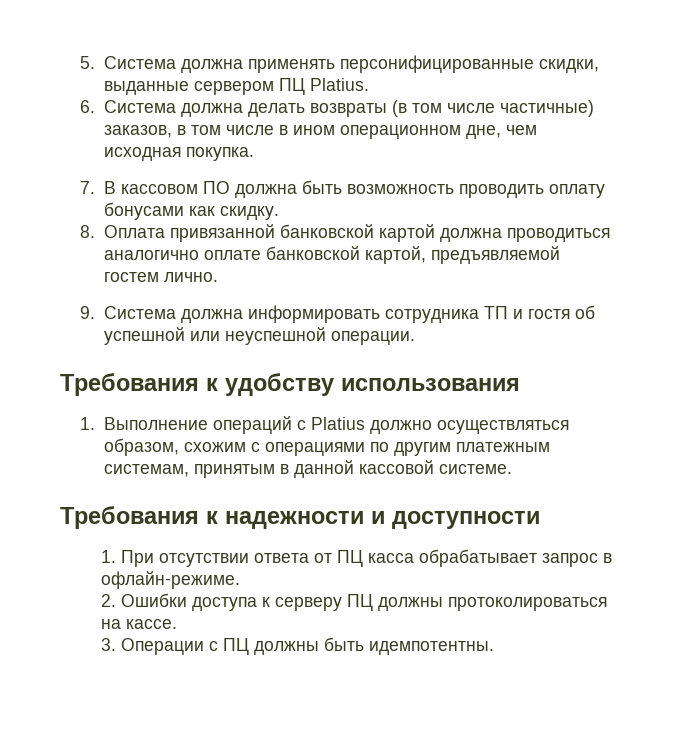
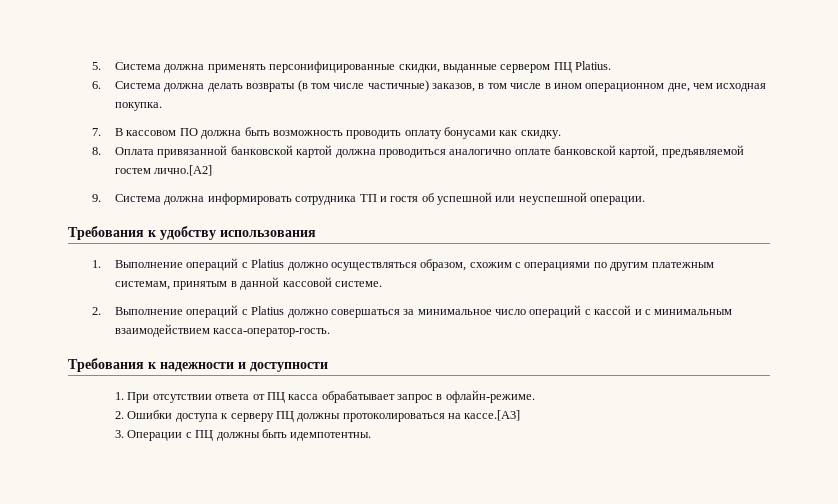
- 8. Оплата привязанной банковской картой должна проводиться аналогично оплате банковской картой, предъявляемой гостем лично.
+ 8. Оплата привязанной банковской картой должна проводиться аналогично оплате банковской картой, предъявляемой гостем лично.[A2]
+ 2. Выполнение операций с Platius должно совершаться за минимальное число операций с кассой и с минимальным взаимодействием касса-оператор-гость.
- 2. Ошибки доступа к серверу ПЦ должны протоколироваться на кассе.
+ 2. Ошибки доступа к серверу ПЦ должны протоколироваться на кассе.[A3]

